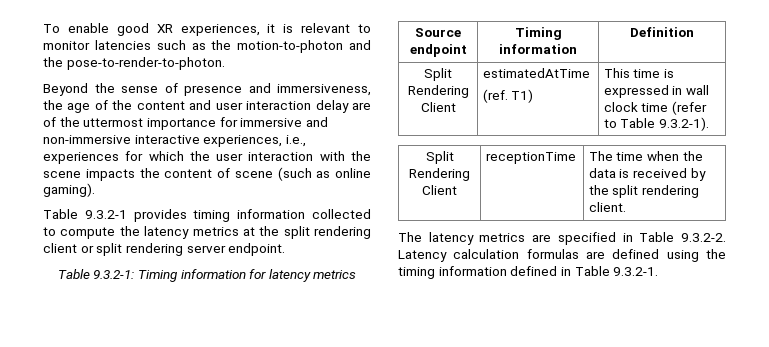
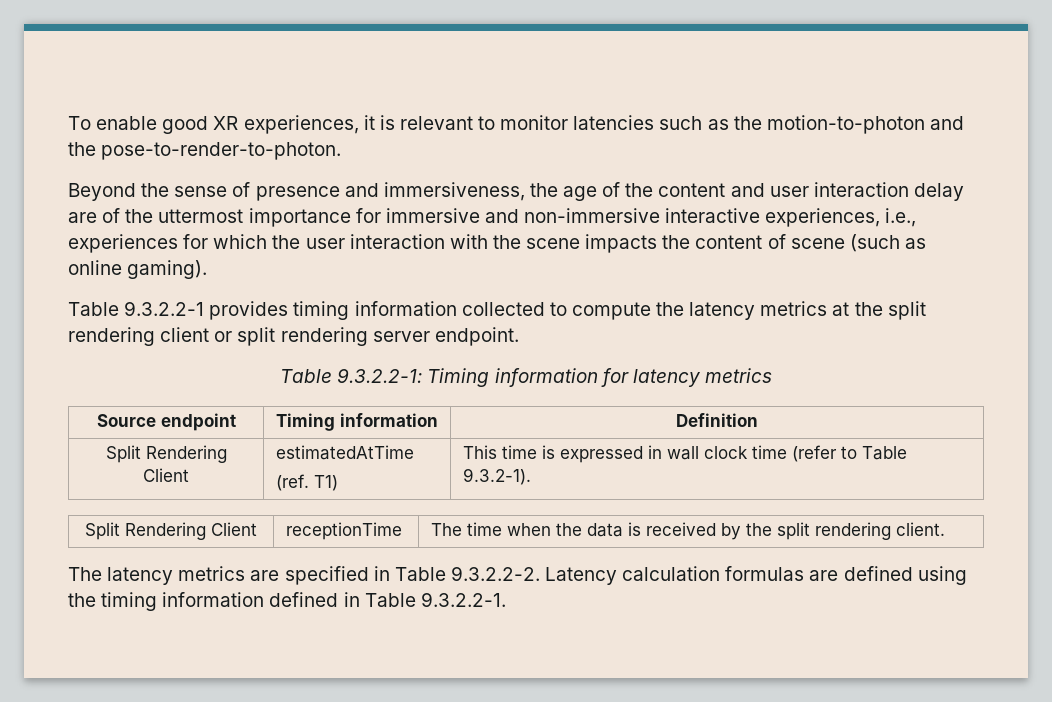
- Table 9.3.2-1 provides timing information collected to compute the latency metrics at the split rendering client or split rendering server endpoint.
+ Table 9.3.2.2-1 provides timing information collected to compute the latency metrics at the split rendering client or split rendering server endpoint.
- Table 9.3.2-1: Timing information for latency metrics
+ Table 9.3.2.2-1: Timing information for latency metrics
- The latency metrics are specified in Table 9.3.2-2. Latency calculation formulas are defined using the timing information defined in Table 9.3.2-1.
+ The latency metrics are specified in Table 9.3.2.2-2. Latency calculation formulas are defined using the timing information defined in Table 9.3.2.2-1.

